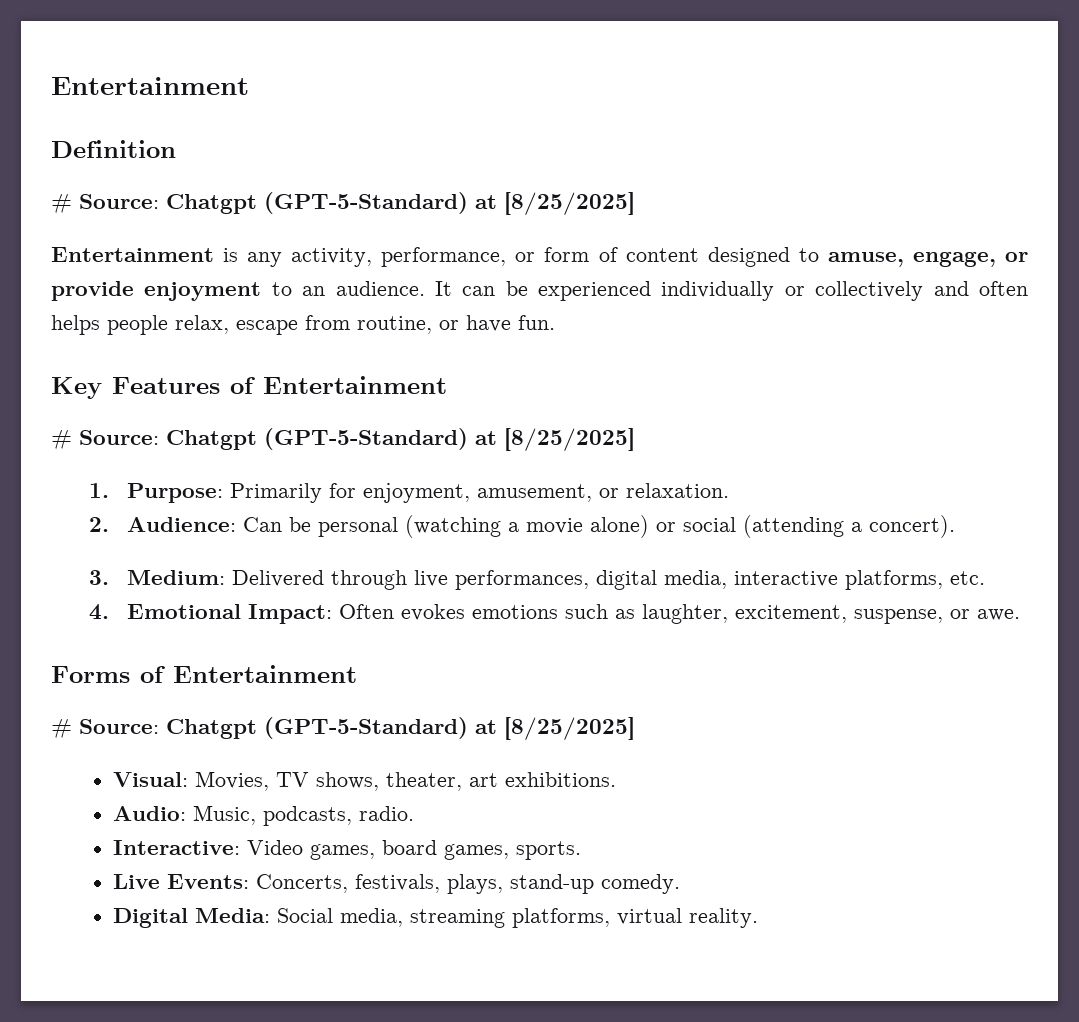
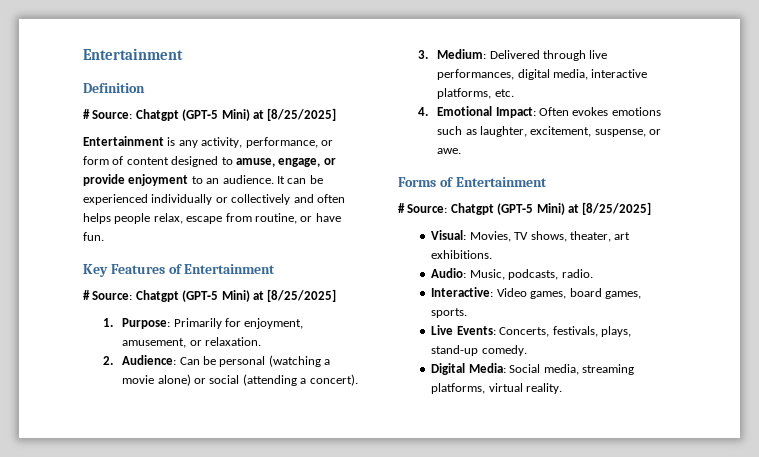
  Definition
- # Source: Chatgpt (GPT-5-Standard) at [8/25/2025]
+ # Source: Chatgpt (GPT‑5 Mini) at [8/25/2025]
  Key Features of Entertainment
- # Source: Chatgpt (GPT-5-Standard) at [8/25/2025]
+ # Source: Chatgpt (GPT‑5 Mini) at [8/25/2025]
  Forms of Entertainment
- # Source: Chatgpt (GPT-5-Standard) at [8/25/2025]
+ # Source: Chatgpt (GPT‑5 Mini) at [8/25/2025]

